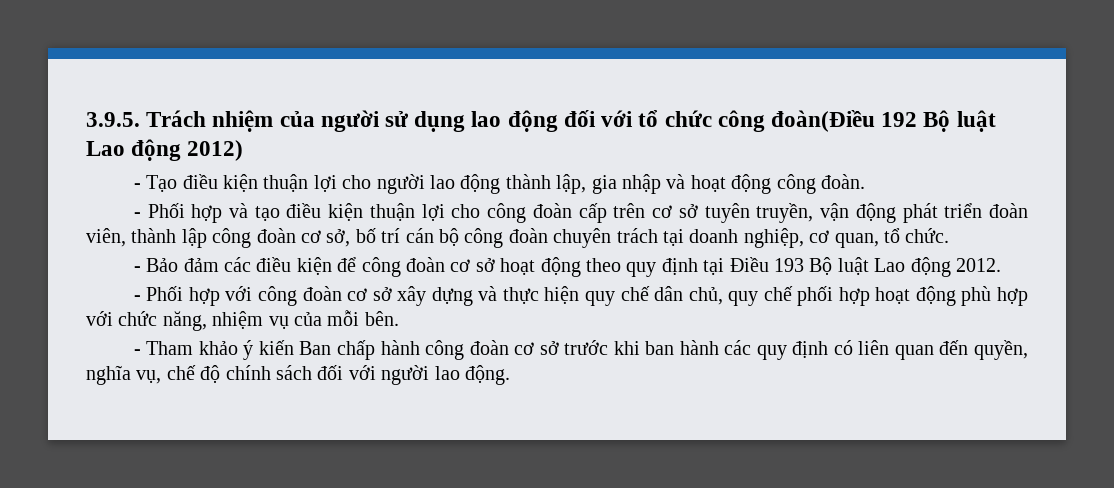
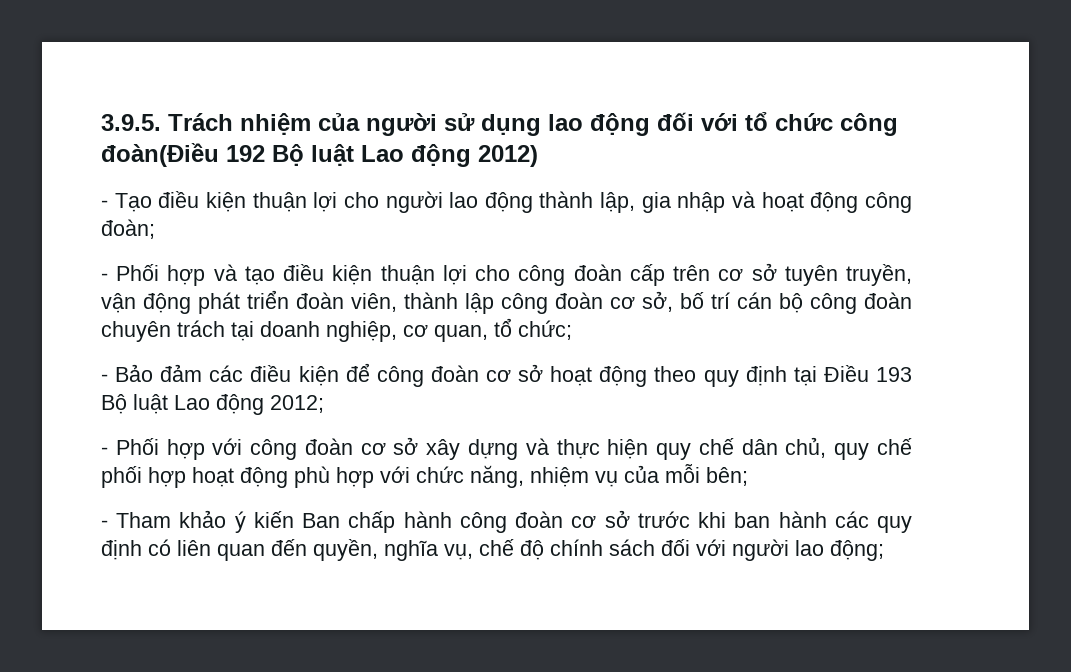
- - Tạo điều kiện thuận lợi cho người lao động thành lập, gia nhập và hoạt động công đoàn.
+ - Tạo điều kiện thuận lợi cho người lao động thành lập, gia nhập và hoạt động công đoàn;
- - Phối hợp và tạo điều kiện thuận lợi cho công đoàn cấp trên cơ sở tuyên truyền, vận động phát triển đoàn viên, thành lập công đoàn cơ sở, bố trí cán bộ công đoàn chuyên trách tại doanh nghiệp, cơ quan, tổ chức.
+ - Phối hợp và tạo điều kiện thuận lợi cho công đoàn cấp trên cơ sở tuyên truyền, vận động phát triển đoàn viên, thành lập công đoàn cơ sở, bố trí cán bộ công đoàn chuyên trách tại doanh nghiệp, cơ quan, tổ chức;
- - Bảo đảm các điều kiện để công đoàn cơ sở hoạt động theo quy định tại Điều 193 Bộ luật Lao động 2012.
+ - Bảo đảm các điều kiện để công đoàn cơ sở hoạt động theo quy định tại Điều 193 Bộ luật Lao động 2012;
- - Phối hợp với công đoàn cơ sở xây dựng và thực hiện quy chế dân chủ, quy chế phối hợp hoạt động phù hợp với chức năng, nhiệm vụ của mỗi bên.
+ - Phối hợp với công đoàn cơ sở xây dựng và thực hiện quy chế dân chủ, quy chế phối hợp hoạt động phù hợp với chức năng, nhiệm vụ của mỗi bên;
- - Tham khảo ý kiến Ban chấp hành công đoàn cơ sở trước khi ban hành các quy định có liên quan đến quyền, nghĩa vụ, chế độ chính sách đối với người lao động.
+ - Tham khảo ý kiến Ban chấp hành công đoàn cơ sở trước khi ban hành các quy định có liên quan đến quyền, nghĩa vụ, chế độ chính sách đối với người lao động;

